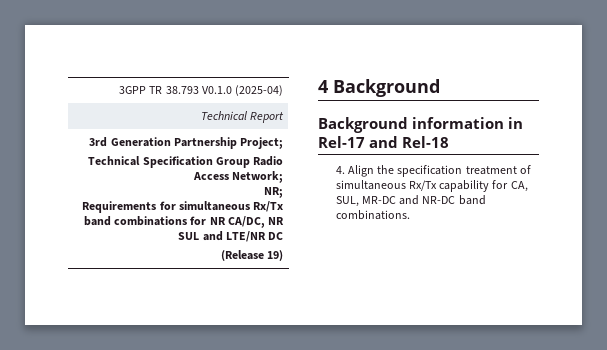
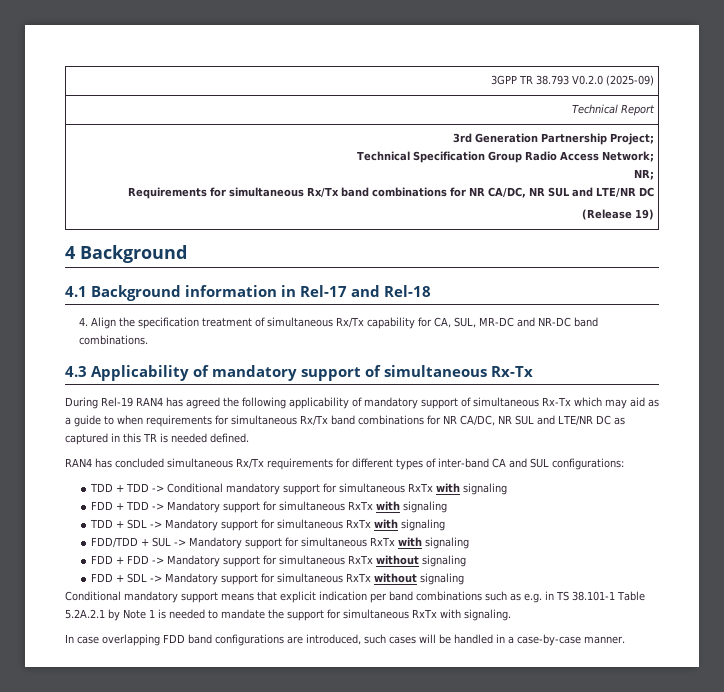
- 3GPP TR 38.793 V0.1.0 (2025-04)
+ 3GPP TR 38.793 V0.2.0 (2025-09)
- Background information in Rel-17 and Rel-18
+ 4.1 Background information in Rel-17 and Rel-18
+ 4.3 Applicability of mandatory support of simultaneous Rx-Tx
+ During Rel-19 RAN4 has agreed the following applicability of mandatory support of simultaneous Rx-Tx which may aid as a guide to when requirements for simultaneous Rx/Tx band combinations for NR CA/DC, NR SUL and LTE/NR DC as captured in this TR is needed defined.
+ RAN4 has concluded simultaneous Rx/Tx requirements for different types of inter-band CA and SUL configurations:
+ TDD + TDD -> Conditional mandatory support for simultaneous RxTx with signaling
+ FDD + TDD -> Mandatory support for simultaneous RxTx with signaling
+ TDD + SDL -> Mandatory support for simultaneous RxTx with signaling
+ FDD/TDD + SUL -> Mandatory support for simultaneous RxTx with signaling
+ FDD + FDD -> Mandatory support for simultaneous RxTx without signaling
+ FDD + SDL -> Mandatory support for simultaneous RxTx without signaling
+ Conditional mandatory support means that explicit indication per band combinations such as e.g. in TS 38.101-1 Table 5.2A.2.1 by Note 1 is needed to mandate the support for simultaneous RxTx with signaling.
+ In case overlapping FDD band configurations are introduced, such cases will be handled in a case-by-case manner.

